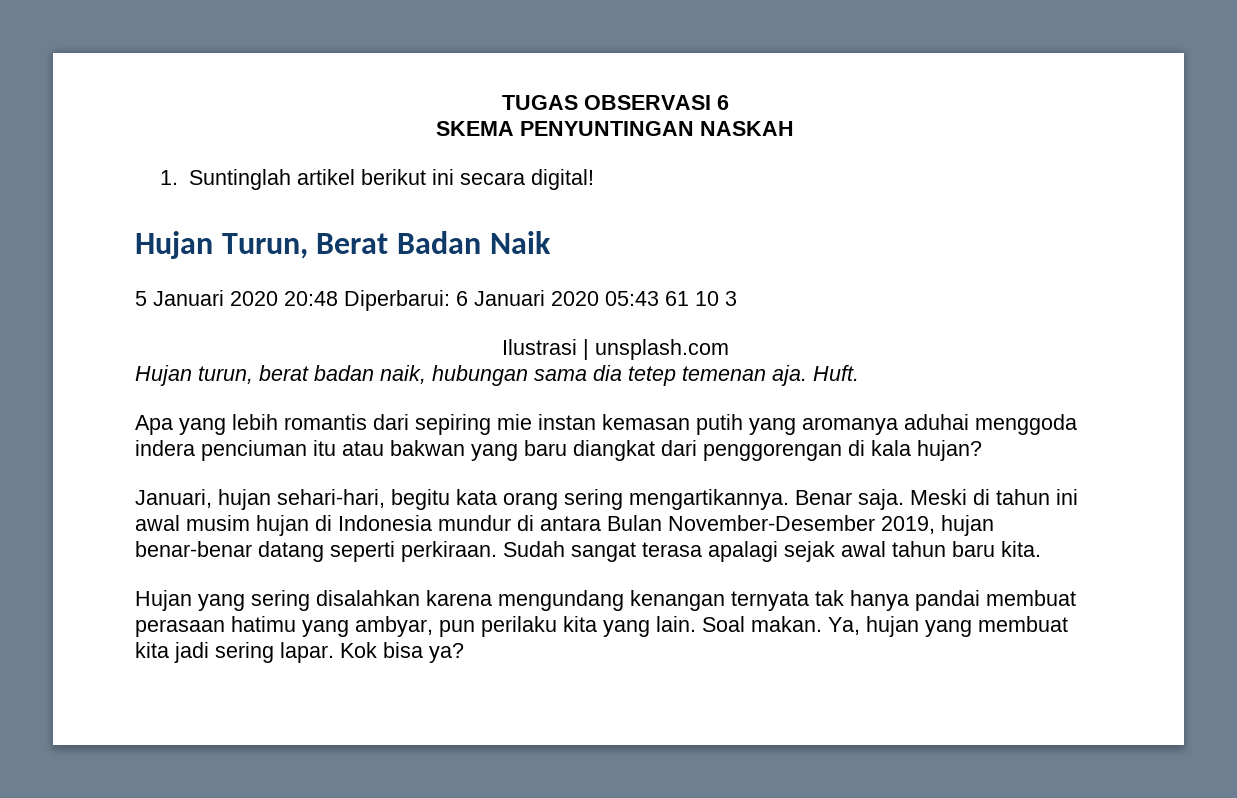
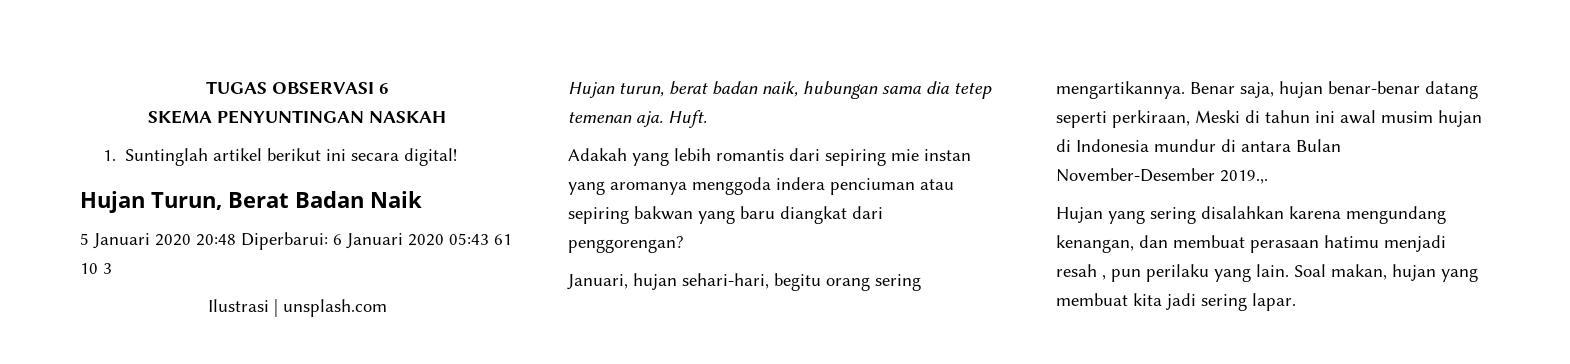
- Apa yang lebih romantis dari sepiring mie instan kemasan putih yang aromanya aduhai menggoda indera penciuman itu atau bakwan yang baru diangkat dari penggorengan di kala hujan?
+ Adakah yang lebih romantis dari sepiring mie instan yang aromanya menggoda indera penciuman atau sepiring bakwan yang baru diangkat dari penggorengan?
- Januari, hujan sehari-hari, begitu kata orang sering mengartikannya.
+ Januari, hujan sehari-hari, begitu orang sering mengartikannya.
- Benar saja. Meski di tahun ini awal musim hujan di Indonesia mundur di antara Bulan November-Desember 2019, hujan benar-benar datang seperti perkiraan. Sudah sangat terasa apalagi sejak awal tahun baru kita.
+ Benar saja, hujan benar-benar datang seperti perkiraan, Meski di tahun ini awal musim hujan di Indonesia mundur di antara Bulan November-Desember 2019.,.
- Hujan yang sering disalahkan karena mengundang kenangan ternyata tak hanya pandai membuat perasaan hatimu yang ambyar, pun perilaku kita yang lain.
+ Hujan yang sering disalahkan karena mengundang kenangan, dan membuat perasaan hatimu menjadi resah , pun perilaku yang lain.
- Soal makan. Ya, hujan yang membuat kita jadi sering lapar. Kok bisa ya?
+ Soal makan, hujan yang membuat kita jadi sering lapar.

